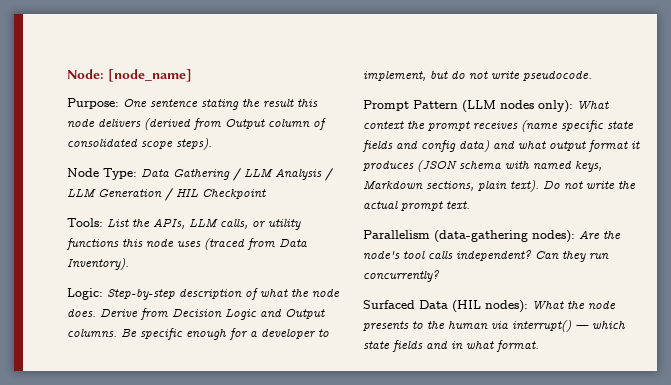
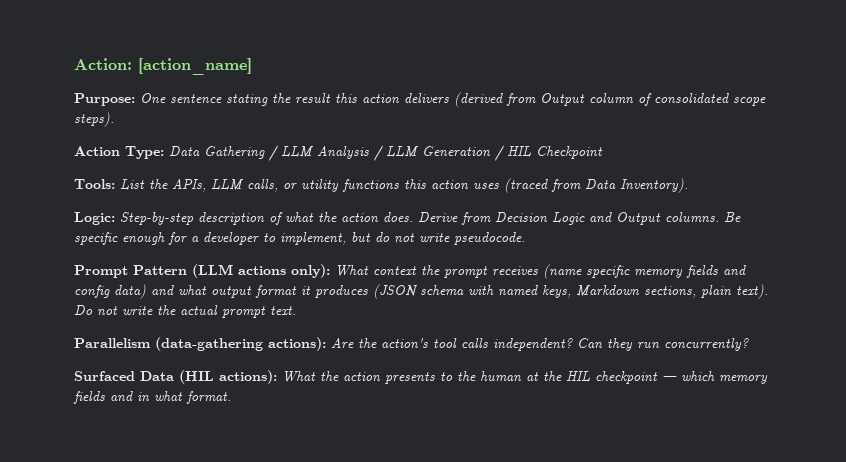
- Node: [node_name]
+ Action: [action_name]
- Purpose: One sentence stating the result this node delivers (derived from Output column of consolidated scope steps).
+ Purpose: One sentence stating the result this action delivers (derived from Output column of consolidated scope steps).
- Node Type: Data Gathering / LLM Analysis / LLM Generation / HIL Checkpoint
+ Action Type: Data Gathering / LLM Analysis / LLM Generation / HIL Checkpoint
- Tools: List the APIs, LLM calls, or utility functions this node uses (traced from Data Inventory).
+ Tools: List the APIs, LLM calls, or utility functions this action uses (traced from Data Inventory).
- Logic: Step-by-step description of what the node does.
+ Logic: Step-by-step description of what the action does.
- Prompt Pattern (LLM nodes only): What context the prompt receives (name specific state fields and config data) and what output format it produces (JSON schema with named keys, Markdown sections, plain text).
+ Prompt Pattern (LLM actions only): What context the prompt receives (name specific memory fields and config data) and what output format it produces (JSON schema with named keys, Markdown sections, plain text).
- Parallelism (data-gathering nodes): Are the node's tool calls independent?
+ Parallelism (data-gathering actions): Are the action's tool calls independent?
- Surfaced Data (HIL nodes): What the node presents to the human via interrupt() — which state fields and in what format.
+ Surfaced Data (HIL actions): What the action presents to the human at the HIL checkpoint — which memory fields and in what format.

